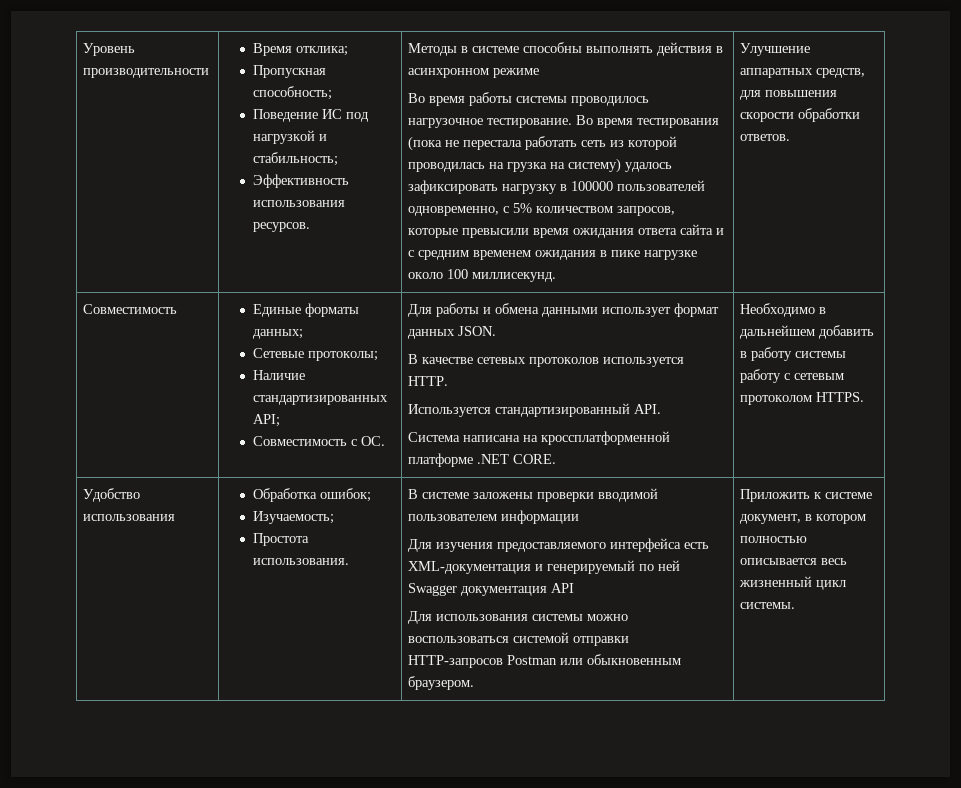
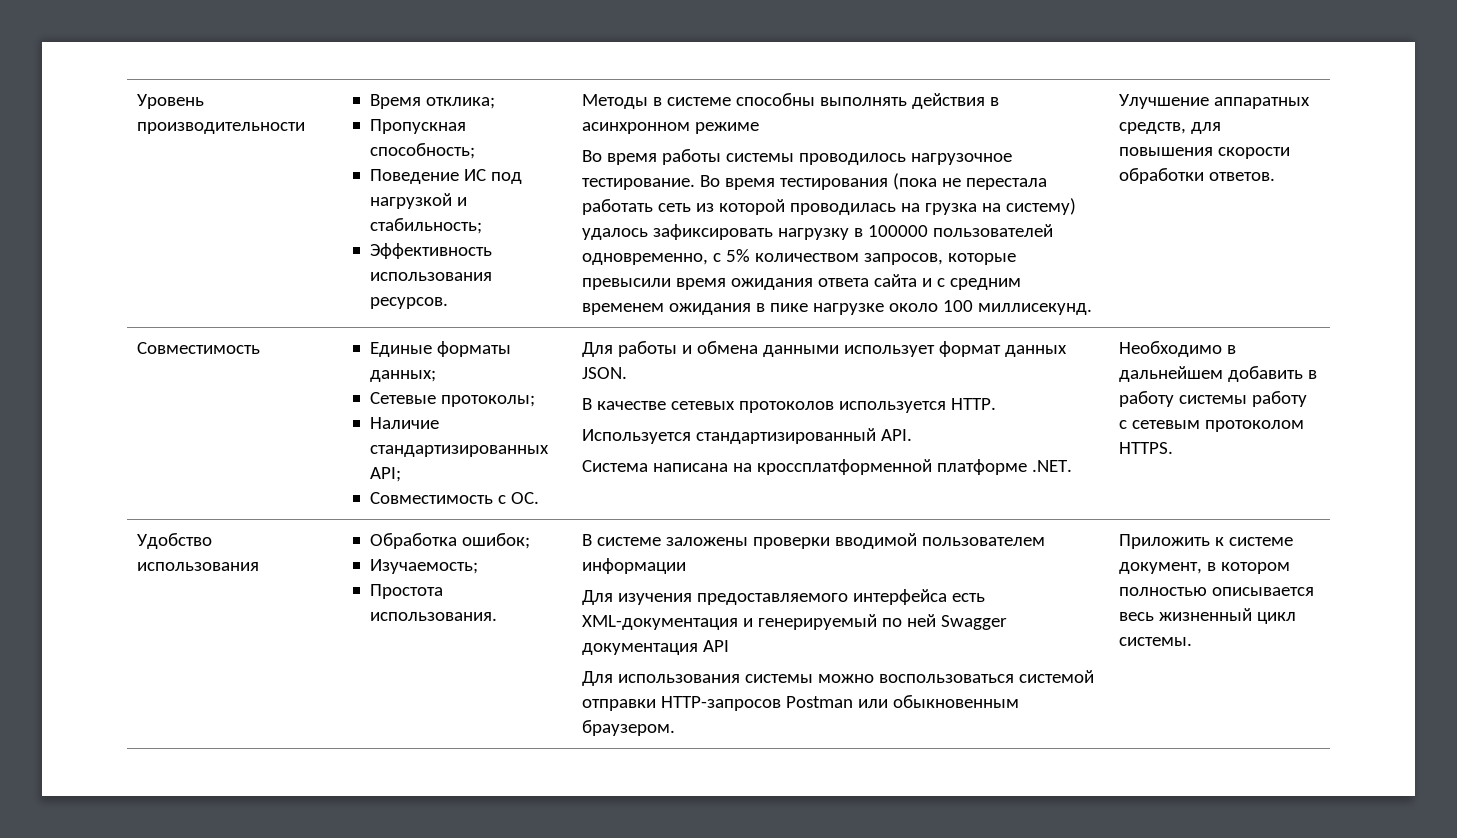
- Система написана на кроссплатформенной платформе .NET CORE.
+ Система написана на кроссплатформенной платформе .NET.

